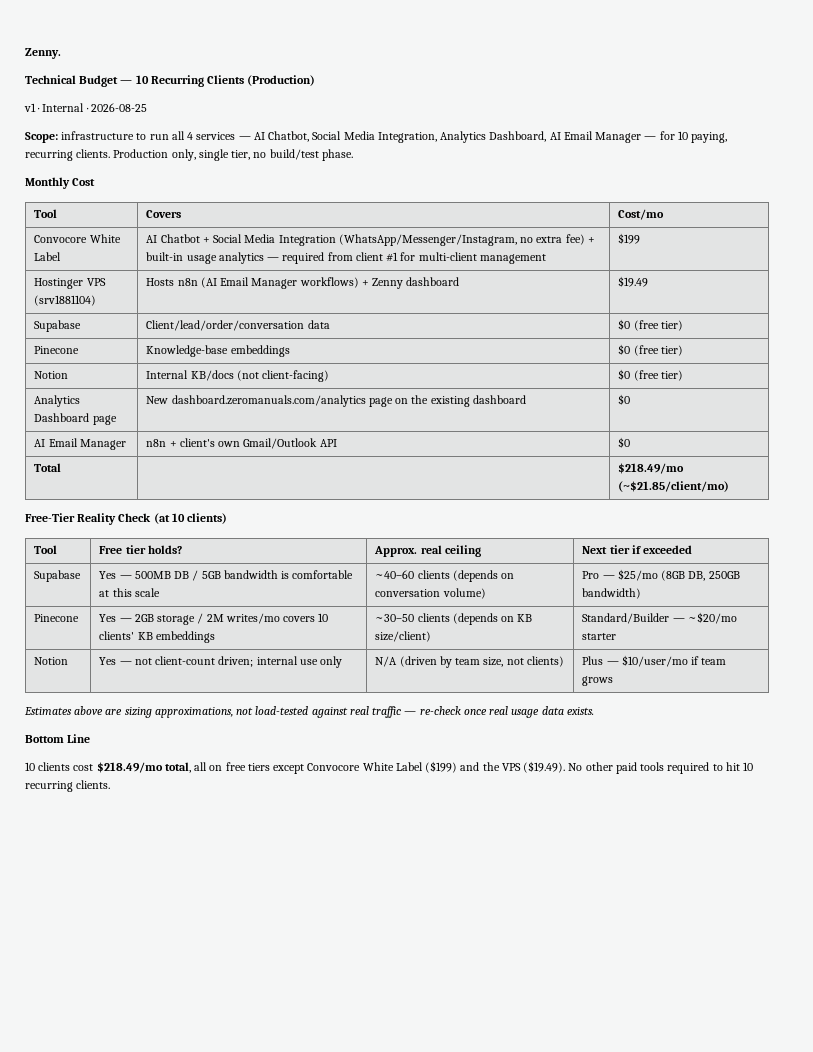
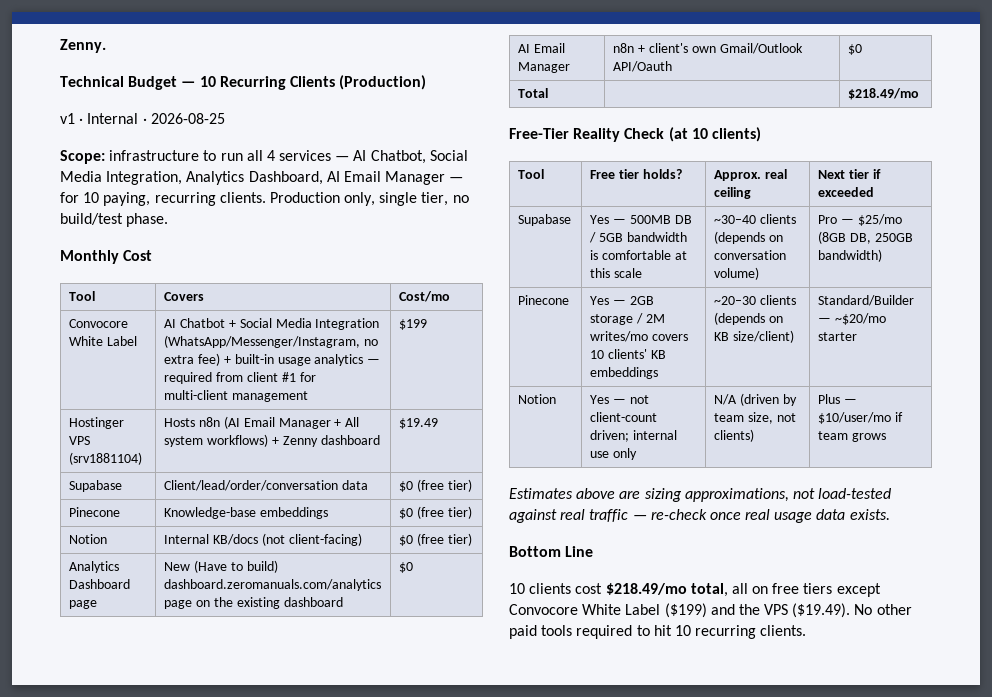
- Hostinger VPS (srv1881104) | Hosts n8n (AI Email Manager workflows) + Zenny dashboard | $19.49
+ Hostinger VPS (srv1881104) | Hosts n8n (AI Email Manager + All system workflows) + Zenny dashboard | $19.49
- Analytics Dashboard page | New dashboard.zeromanuals.com/analytics page on the existing dashboard | $0
+ Analytics Dashboard page | New (Have to build) dashboard.zeromanuals.com/analytics page on the existing dashboard | $0
- AI Email Manager | n8n + client's own Gmail/Outlook API | $0
+ AI Email Manager | n8n + client's own Gmail/Outlook API/Oauth | $0
- Total | | $218.49/mo (~$21.85/client/mo)
+ Total | | $218.49/mo
- Supabase | Yes — 500MB DB / 5GB bandwidth is comfortable at this scale | ~40–60 clients (depends on conversation volume) | Pro — $25/mo (8GB DB, 250GB bandwidth)
+ Supabase | Yes — 500MB DB / 5GB bandwidth is comfortable at this scale | ~30–40 clients (depends on conversation volume) | Pro — $25/mo (8GB DB, 250GB bandwidth)
- Pinecone | Yes — 2GB storage / 2M writes/mo covers 10 clients' KB embeddings | ~30–50 clients (depends on KB size/client) | Standard/Builder — ~$20/mo starter
+ Pinecone | Yes — 2GB storage / 2M writes/mo covers 10 clients' KB embeddings | ~20–30 clients (depends on KB size/client) | Standard/Builder — ~$20/mo starter

